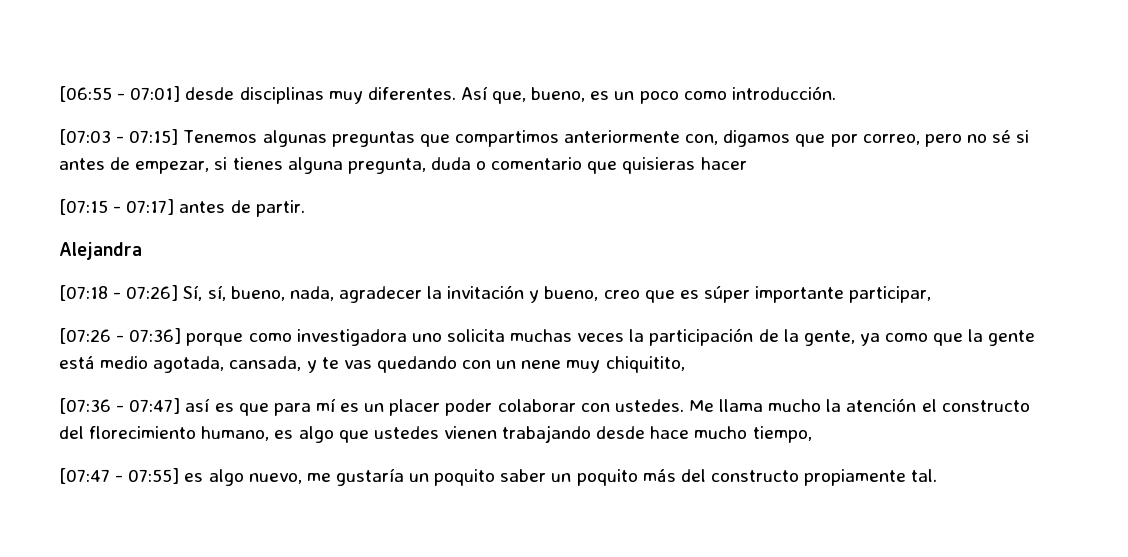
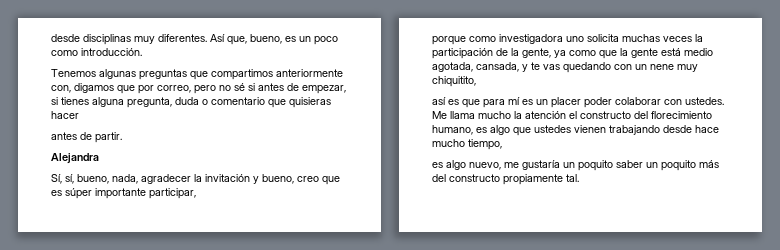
- [06:55 - 07:01] desde disciplinas muy diferentes.
+ desde disciplinas muy diferentes.
- [07:03 - 07:15] Tenemos algunas preguntas que compartimos anteriormente con, digamos que por correo, pero no sé si antes de empezar, si tienes alguna pregunta, duda o comentario que quisieras hacer
+ Tenemos algunas preguntas que compartimos anteriormente con, digamos que por correo, pero no sé si antes de empezar, si tienes alguna pregunta, duda o comentario que quisieras hacer
- [07:15 - 07:17] antes de partir.
+ antes de partir.
- [07:18 - 07:26] Sí, sí, bueno, nada, agradecer la invitación y bueno, creo que es súper importante participar,
+ Sí, sí, bueno, nada, agradecer la invitación y bueno, creo que es súper importante participar,
- [07:26 - 07:36] porque como investigadora uno solicita muchas veces la participación de la gente, ya como que la gente está medio agotada, cansada, y te vas quedando con un nene muy chiquitito,
+ porque como investigadora uno solicita muchas veces la participación de la gente, ya como que la gente está medio agotada, cansada, y te vas quedando con un nene muy chiquitito,
- [07:36 - 07:47] así es que para mí es un placer poder colaborar con ustedes.
+ así es que para mí es un placer poder colaborar con ustedes.
- [07:47 - 07:55] es algo nuevo, me gustaría un poquito saber un poquito más del constructo propiamente tal.
+ es algo nuevo, me gustaría un poquito saber un poquito más del constructo propiamente tal.

